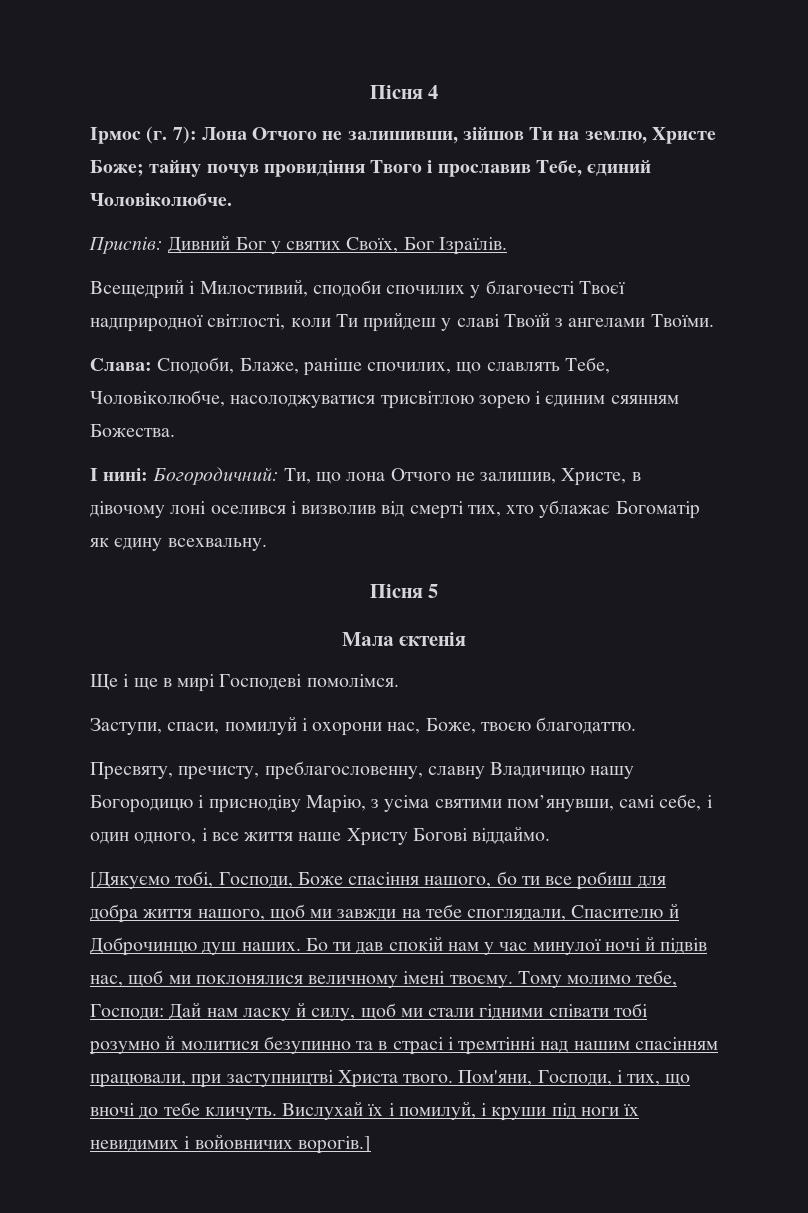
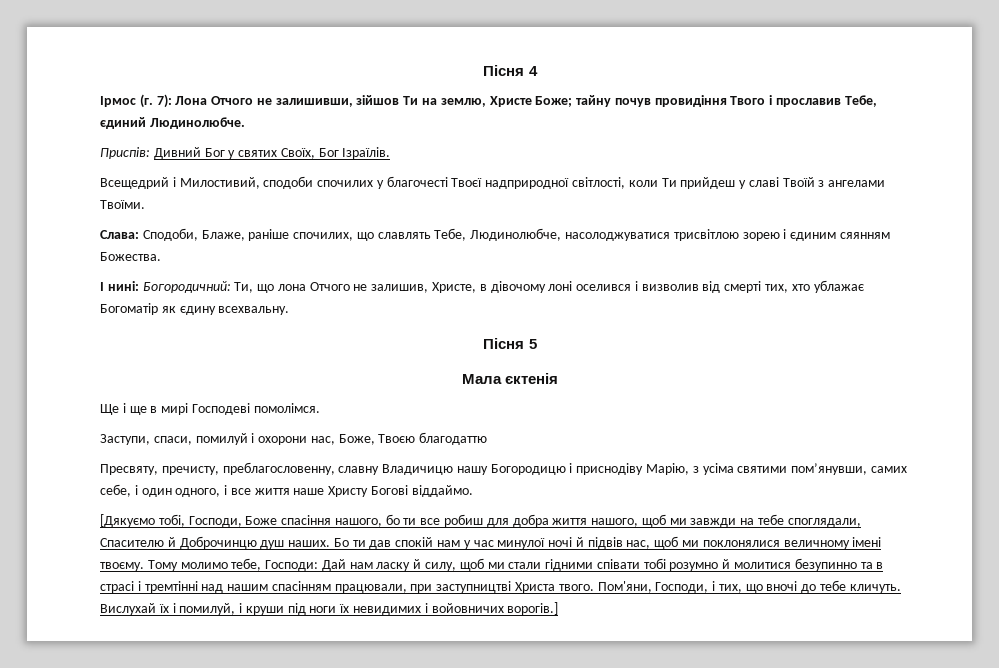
- Ірмос (г. 7): Лона Отчого не залишивши, зійшов Ти на землю, Христе Боже; тайну почув провидіння Твого і прославив Тебе, єдиний Чоловіколюбче.
+ Ірмос (г. 7): Лона Отчого не залишивши, зійшов Ти на землю, Христе Боже; тайну почув провидіння Твого і прославив Тебе, єдиний Людинолюбче.
- Слава: Сподоби, Блаже, раніше спочилих, що славлять Тебе, Чоловіколюбче, насолоджуватися трисвітлою зорею і єдиним сяянням Божества.
+ Слава: Сподоби, Блаже, раніше спочилих, що славлять Тебе, Людинолюбче, насолоджуватися трисвітлою зорею і єдиним сяянням Божества.
- Заступи, спаси, помилуй і охорони нас, Боже, твоєю благодаттю.
+ Заступи, спаси, помилуй і охорони нас, Боже, Твоєю благодаттю
- Пресвяту, пречисту, преблагословенну, славну Владичицю нашу Богородицю і приснодіву Марію, з усіма святими пом’янувши, самі себе, і один одного, і все життя наше Христу Богові віддаймо.
+ Пресвяту, пречисту, преблагословенну, славну Владичицю нашу Богородицю і приснодіву Марію, з усіма святими пом’янувши, самих себе, і один одного, і все життя наше Христу Богові віддаймо.

